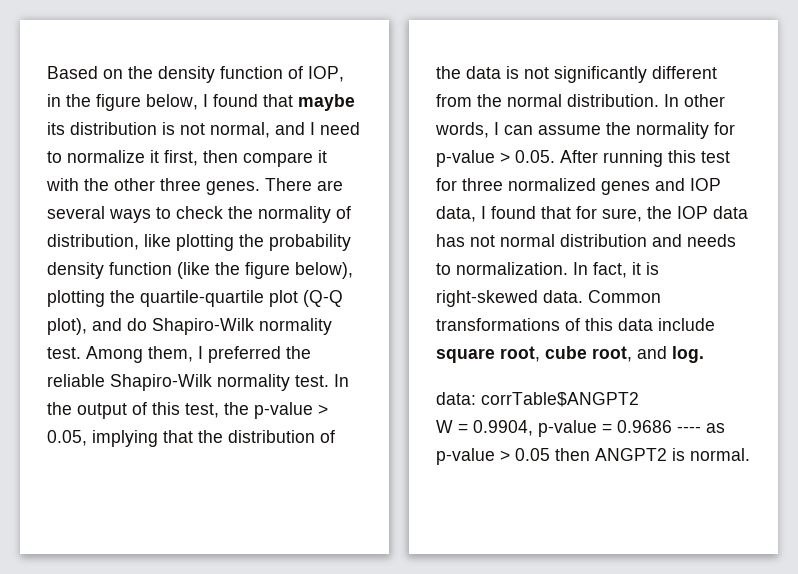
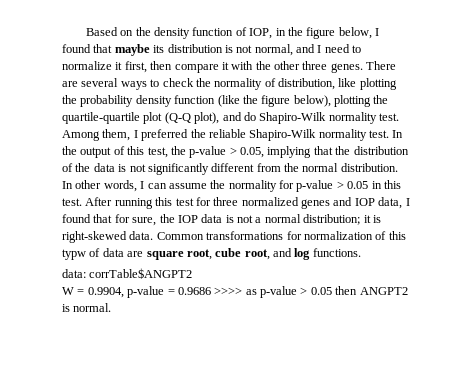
- In other words, I can assume the normality for p-value > 0.05. After running this test for three normalized genes and IOP data, I found that for sure, the IOP data has not normal distribution and needs to normalization. In fact, it is right-skewed data.
+ In other words, I can assume the normality for p-value > 0.05 in this test. After running this test for three normalized genes and IOP data, I found that for sure, the IOP data is not a normal distribution; it is right-skewed data.
- Common transformations of this data include square root, cube root, and log.
+ Common transformations for normalization of this typw of data are square root, cube root, and log functions.
- W = 0.9904, p-value = 0.9686 ---- as p-value > 0.05 then ANGPT2 is normal.
+ W = 0.9904, p-value = 0.9686 >>>> as p-value > 0.05 then ANGPT2 is normal.

